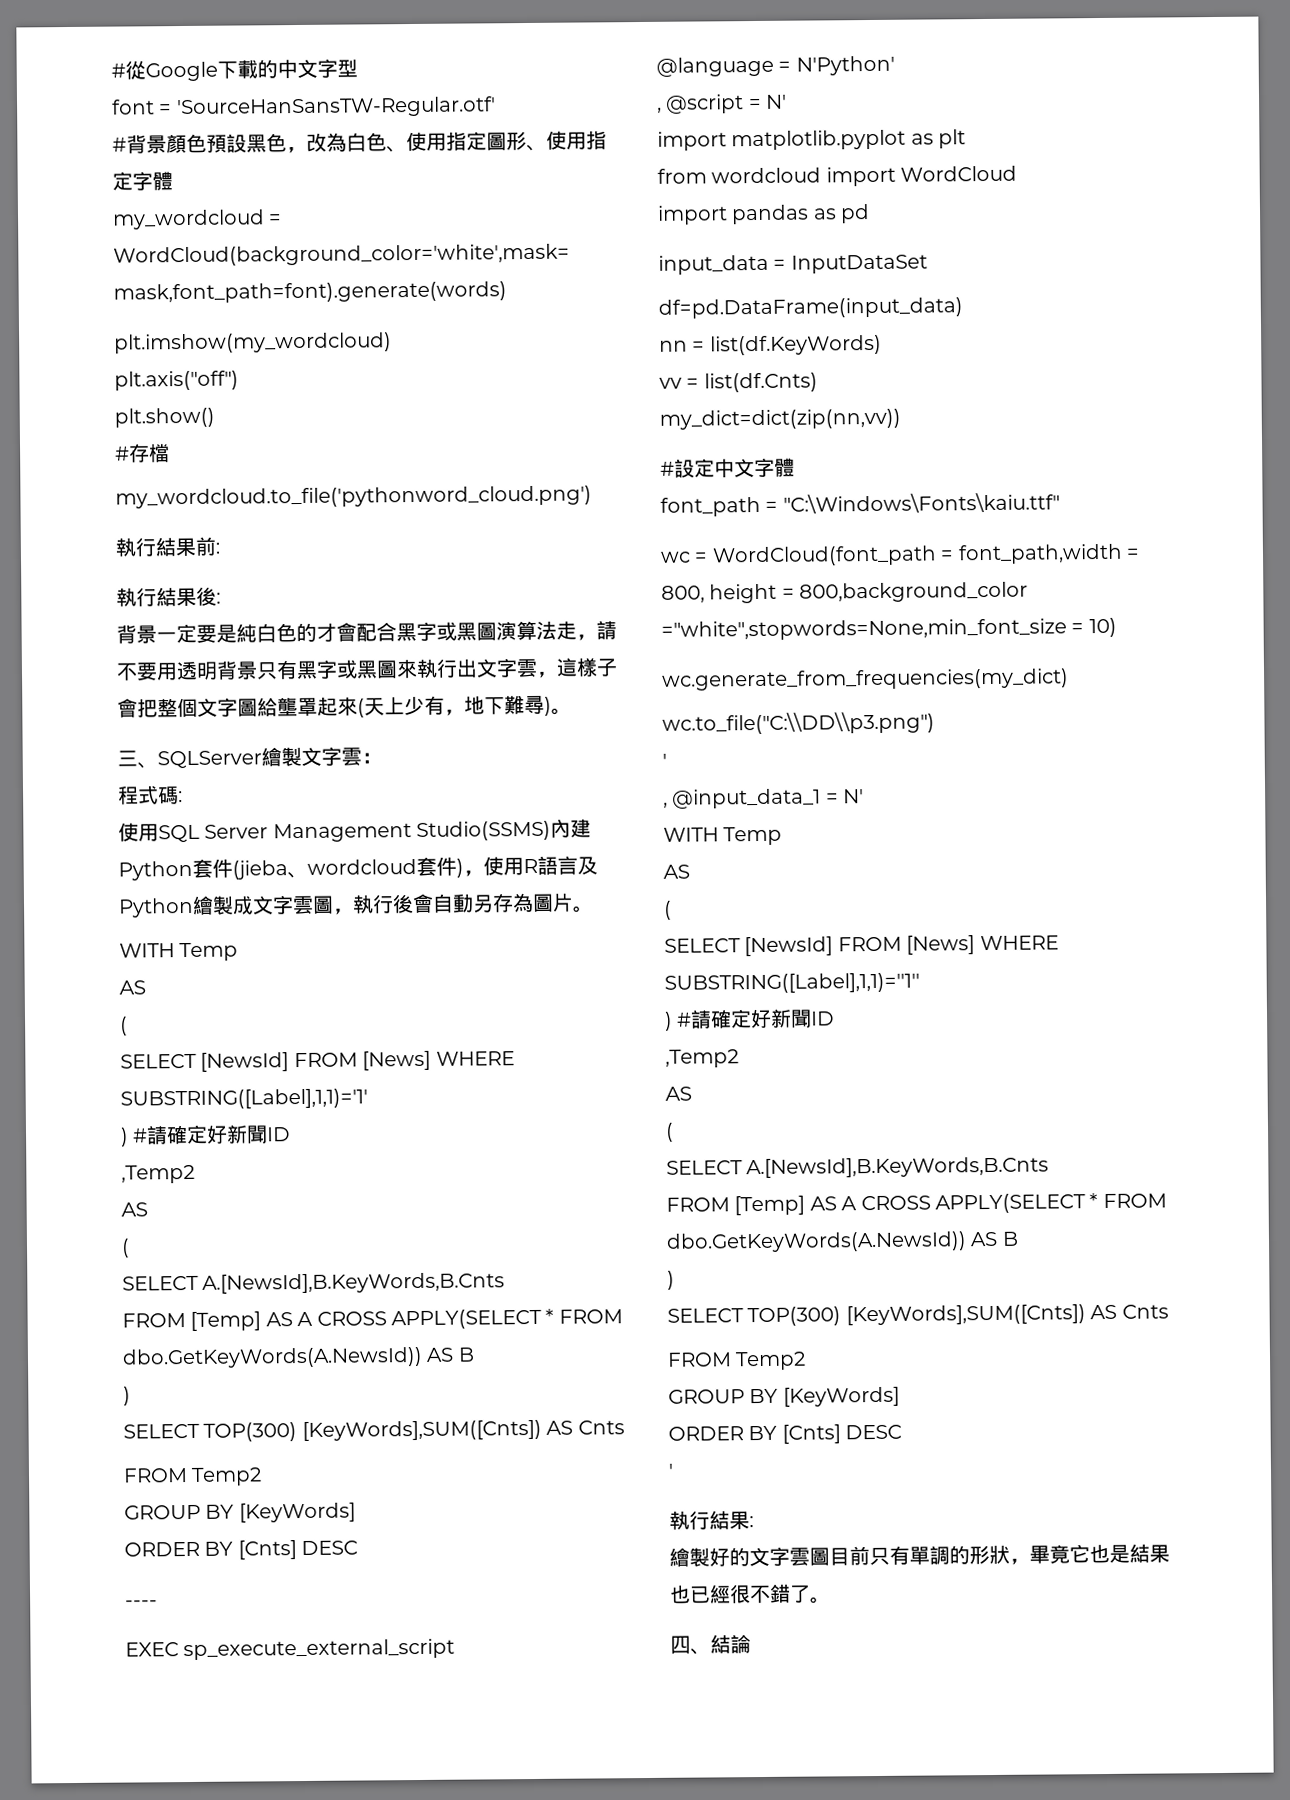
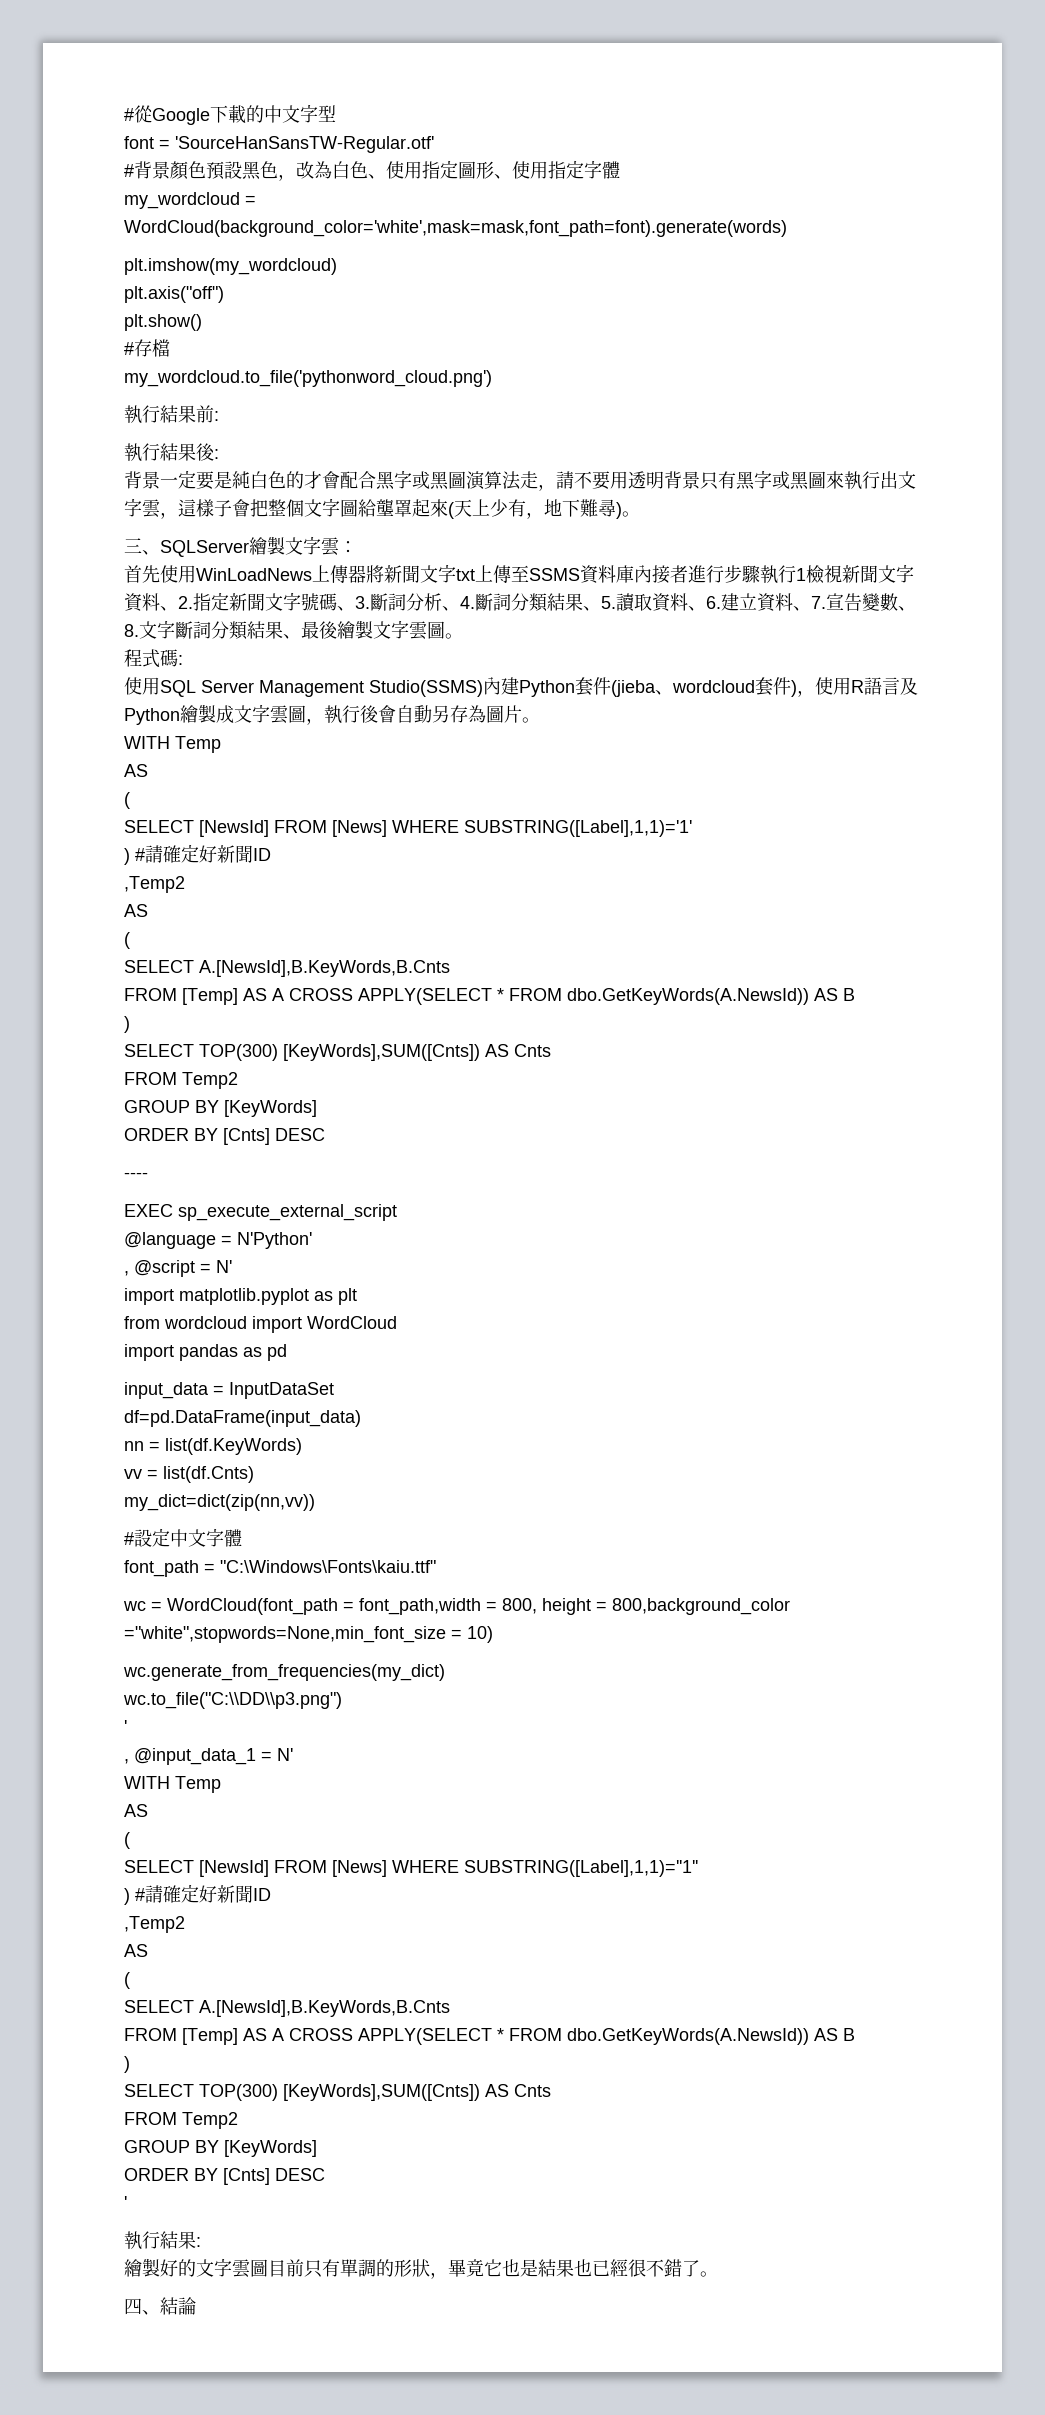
+ 首先使用WinLoadNews上傳器將新聞文字txt上傳至SSMS資料庫內接者進行步驟執行1檢視新聞文字資料、2.指定新聞文字號碼、3.斷詞分析、4.斷詞分類結果、5.讀取資料、6.建立資料、7.宣告變數、8.文字斷詞分類結果、最後繪製文字雲圖。

